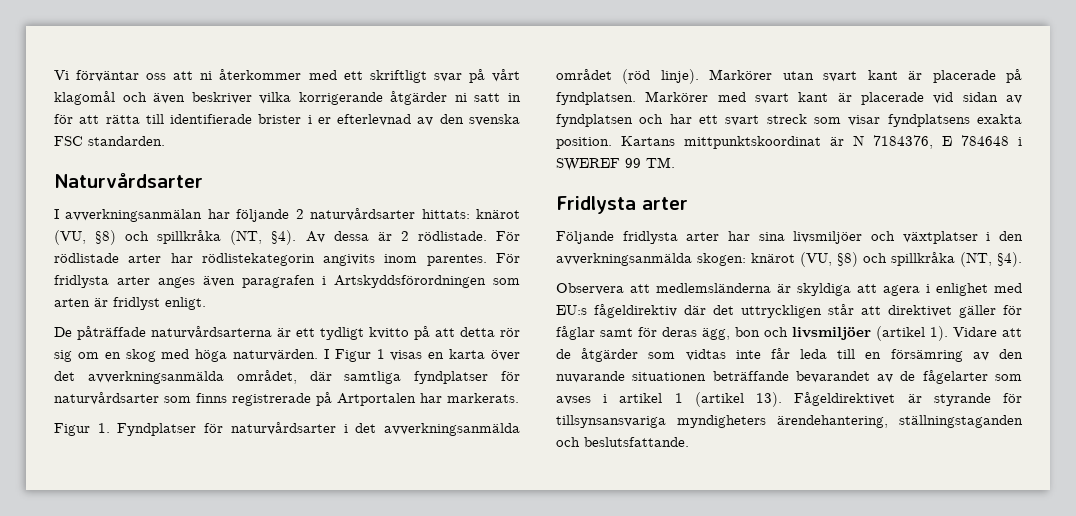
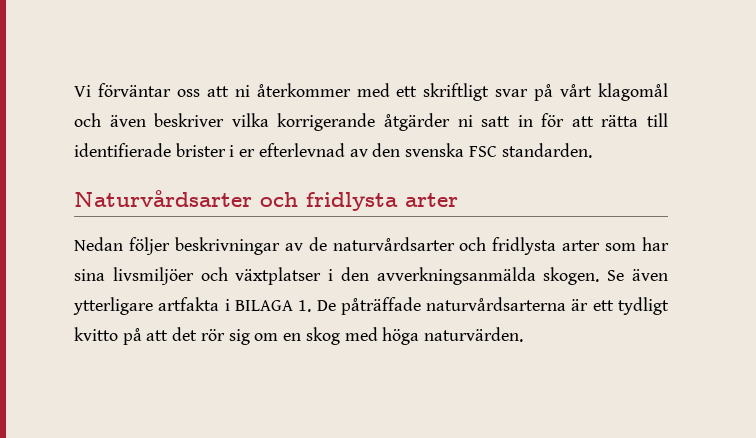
- Naturvårdsarter
- I avverkningsanmälan har följande 2 naturvårdsarter hittats: knärot (VU, §8) och spillkråka (NT, §4). Av dessa är 2 rödlistade. För rödlistade arter har rödlistekategorin angivits inom parentes. För fridlysta arter anges även paragrafen i Artskyddsförordningen som arten är fridlyst enligt.
- De påträffade naturvårdsarterna är ett tydligt kvitto på att detta rör sig om en skog med höga naturvärden. I Figur 1 visas en karta över det avverkningsanmälda området, där samtliga fyndplatser för naturvårdsarter som finns registrerade på Artportalen har markerats.
- Figur 1. Fyndplatser för naturvårdsarter i det avverkningsanmälda området (röd linje). Markörer utan svart kant är placerade på fyndplatsen. Markörer med svart kant är placerade vid sidan av fyndplatsen och har ett svart streck som visar fyndplatsens exakta position. Kartans mittpunktskoordinat är N 7184376, E 784648 i SWEREF 99 TM.
- Fridlysta arter
- Följande fridlysta arter har sina livsmiljöer och växtplatser i den avverkningsanmälda skogen: knärot (VU, §8) och spillkråka (NT, §4).
- Observera att medlemsländerna är skyldiga att agera i enlighet med EU:s fågeldirektiv där det uttryckligen står att direktivet gäller för fåglar samt för deras ägg, bon och livsmiljöer (artikel 1). Vidare att de åtgärder som vidtas inte får leda till en försämring av den nuvarande situationen beträffande bevarandet av de fågelarter som avses i artikel 1 (artikel 13). Fågeldirektivet är styrande för tillsynsansvariga myndigheters ärendehantering, ställningstaganden och beslutsfattande.
+ Naturvårdsarter och fridlysta arter
+ Nedan följer beskrivningar av de naturvårdsarter och fridlysta arter som har sina livsmiljöer och växtplatser i den avverkningsanmälda skogen. Se även ytterligare artfakta i BILAGA 1. De påträffade naturvårdsarterna är ett tydligt kvitto på att det rör sig om en skog med höga naturvärden.

